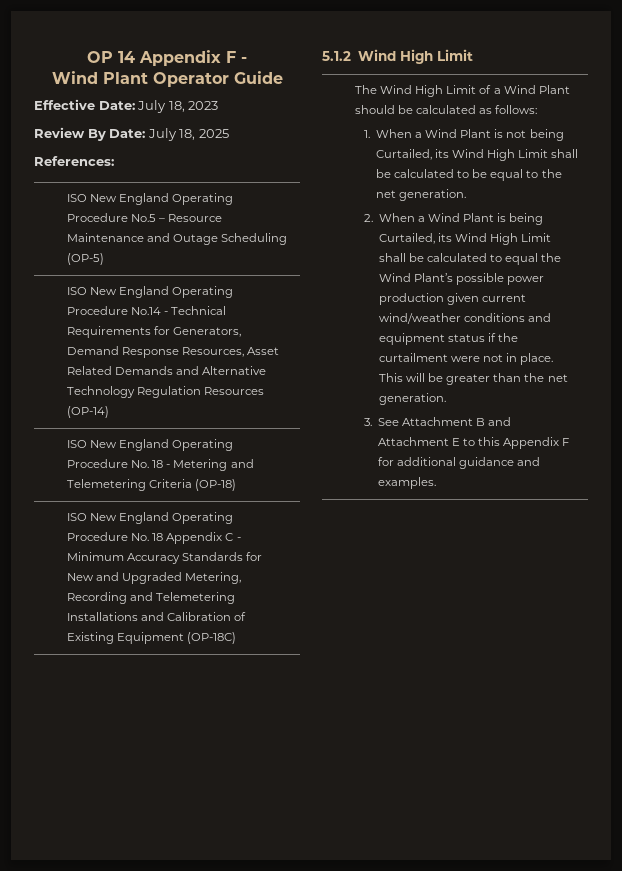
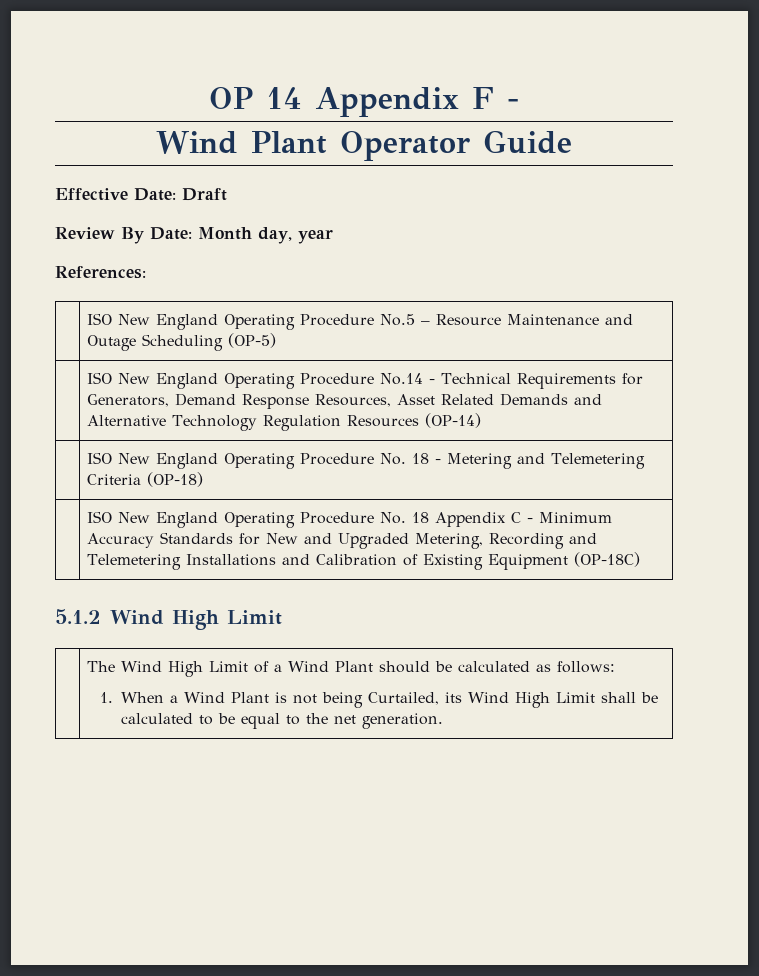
- Effective Date: July 18, 2023
+ Effective Date: Draft
- Review By Date: July 18, 2025
+ Review By Date: Month day, year
- 2. When a Wind Plant is being Curtailed, its Wind High Limit shall be calculated to equal the Wind Plant’s possible power production given current wind/weather conditions and equipment status if the curtailment were not in place. This will be greater than the net generation.
- 3. See Attachment B and Attachment E to this Appendix F for additional guidance and examples.

